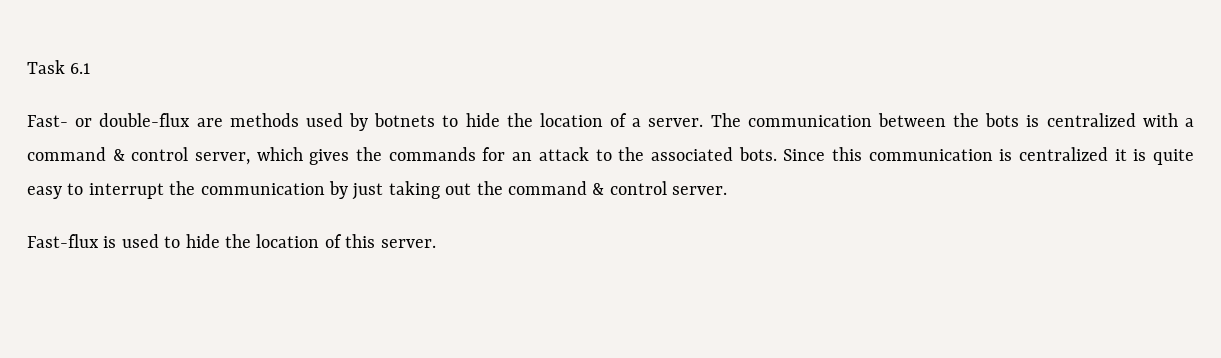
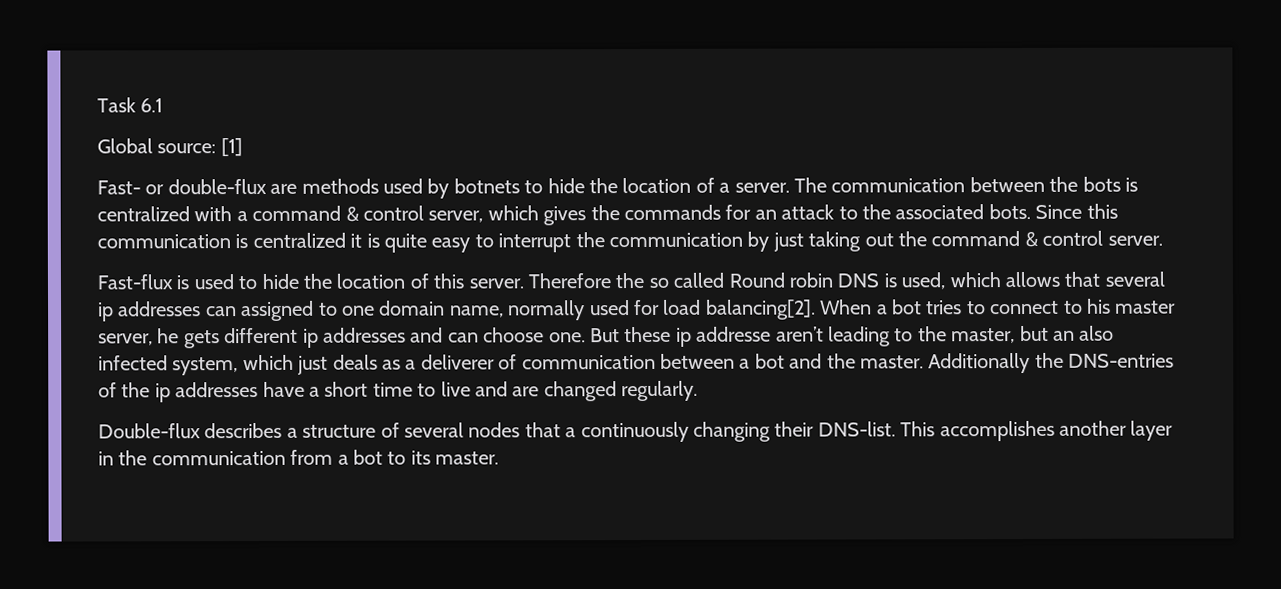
+ Global source: [1]
+ Therefore the so called Round robin DNS is used, which allows that several ip addresses can assigned to one domain name, normally used for load balancing[2]. When a bot tries to connect to his master server, he gets different ip addresses and can choose one. But these ip addresse aren’t leading to the master, but an also infected system, which just deals as a deliverer of communication between a bot and the master. Additionally the DNS-entries of the ip addresses have a short time to live and are changed regularly.
+ Double-flux describes a structure of several nodes that a continuously changing their DNS-list. This accomplishes another layer in the communication from a bot to its master.

